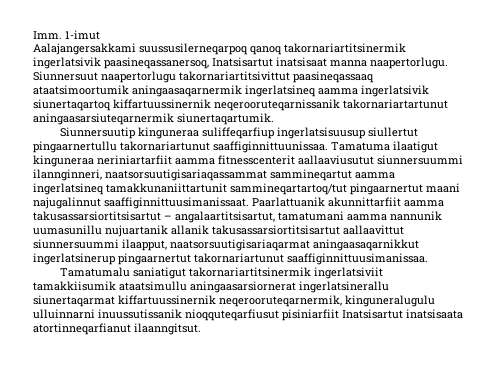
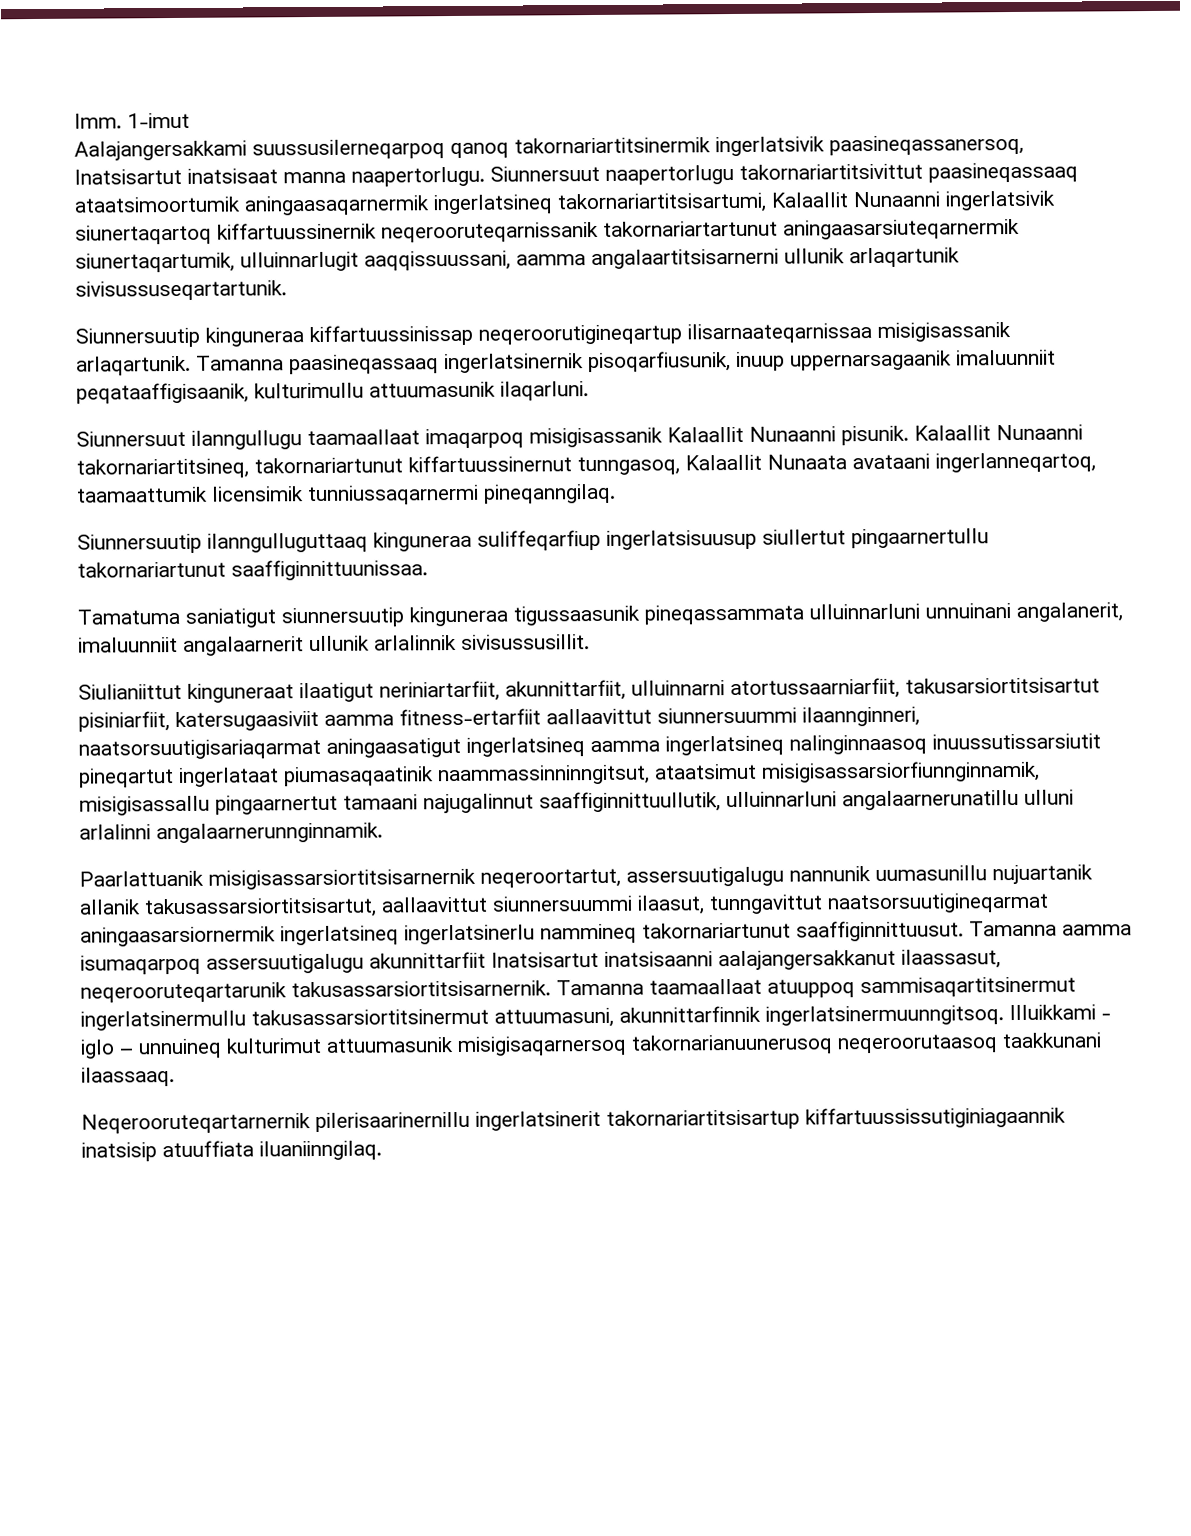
- Siunnersuut naapertorlugu takornariartitsivittut paasineqassaaq ataatsimoortumik aningaasaqarnermik ingerlatsineq aamma ingerlatsivik siunertaqartoq kiffartuussinernik neqerooruteqarnissanik takornariartartunut aningaasarsiuteqarnermik siunertaqartumik.
- Siunnersuutip kinguneraa suliffeqarfiup ingerlatsisuusup siullertut pingaarnertullu takornariartunut saaffiginnittuunissaa. Tamatuma ilaatigut kinguneraa neriniartarfiit aamma fitnesscenterit aallaaviusutut siunnersuummi ilannginneri, naatsorsuutigisariaqassammat sammineqartut aamma ingerlatsineq tamakkunaniittartunit sammineqartartoq/tut pingaarnertut maani najugalinnut saaffiginnittuusimanissaat. Paarlattuanik akunnittarfiit aamma takusassarsiortitsisartut – angalaartitsisartut, tamatumani aamma nannunik uumasunillu nujuartanik allanik takusassarsiortitsisartut aallaavittut siunnersuummi ilaapput, naatsorsuutigisariaqarmat aningaasaqarnikkut ingerlatsinerup pingaarnertut takornariartunut saaffiginnittuusimanissaa.
- Tamatumalu saniatigut takornariartitsinermik ingerlatsiviit tamakkiisumik ataatsimullu aningaasarsiornerat ingerlatsinerallu siunertaqarmat kiffartuussinernik neqerooruteqarnermik, kinguneralugulu ulluinnarni inuussutissanik nioqquteqarfiusut pisiniarfiit Inatsisartut inatsisaata atortinneqarfianut ilaanngitsut.
+ Siunnersuut naapertorlugu takornariartitsivittut paasineqassaaq ataatsimoortumik aningaasaqarnermik ingerlatsineq takornariartitsisartumi, Kalaallit Nunaanni ingerlatsivik siunertaqartoq kiffartuussinernik neqerooruteqarnissanik takornariartartunut aningaasarsiuteqarnermik siunertaqartumik, ulluinnarlugit aaqqissuussani, aamma angalaartitsisarnerni ullunik arlaqartunik sivisussuseqartartunik.
+ Siunnersuutip kinguneraa kiffartuussinissap neqeroorutigineqartup ilisarnaateqarnissaa misigisassanik arlaqartunik. Tamanna paasineqassaaq ingerlatsinernik pisoqarfiusunik, inuup uppernarsagaanik imaluunniit peqataaffigisaanik, kulturimullu attuumasunik ilaqarluni.
+ Siunnersuut ilanngullugu taamaallaat imaqarpoq misigisassanik Kalaallit Nunaanni pisunik. Kalaallit Nunaanni takornariartitsineq, takornariartunut kiffartuussinernut tunngasoq, Kalaallit Nunaata avataani ingerlanneqartoq, taamaattumik licensimik tunniussaqarnermi pineqanngilaq.
+ Siunnersuutip ilanngulluguttaaq kinguneraa suliffeqarfiup ingerlatsisuusup siullertut pingaarnertullu takornariartunut saaffiginnittuunissaa.
+ Tamatuma saniatigut siunnersuutip kinguneraa tigussaasunik pineqassammata ulluinnarluni unnuinani angalanerit, imaluunniit angalaarnerit ullunik arlalinnik sivisussusillit.
+ Siulianiittut kinguneraat ilaatigut neriniartarfiit, akunnittarfiit, ulluinnarni atortussaarniarfiit, takusarsiortitsisartut pisiniarfiit, katersugaasiviit aamma fitness-ertarfiit aallaavittut siunnersuummi ilaannginneri, naatsorsuutigisariaqarmat aningaasatigut ingerlatsineq aamma ingerlatsineq nalinginnaasoq inuussutissarsiutit pineqartut ingerlataat piumasaqaatinik naammassinninngitsut, ataatsimut misigisassarsiorfiunnginnamik, misigisassallu pingaarnertut tamaani najugalinnut saaffiginnittuullutik, ulluinnarluni angalaarnerunatillu ulluni arlalinni angalaarnerunnginnamik.
+ Paarlattuanik misigisassarsiortitsisarnernik neqeroortartut, assersuutigalugu nannunik uumasunillu nujuartanik allanik takusassarsiortitsisartut, aallaavittut siunnersuummi ilaasut, tunngavittut naatsorsuutigineqarmat aningaasarsiornermik ingerlatsineq ingerlatsinerlu nammineq takornariartunut saaffiginnittuusut. Tamanna aamma isumaqarpoq assersuutigalugu akunnittarfiit Inatsisartut inatsisaanni aalajangersakkanut ilaassasut, neqerooruteqartarunik takusassarsiortitsisarnernik. Tamanna taamaallaat atuuppoq sammisaqartitsinermut ingerlatsinermullu takusassarsiortitsinermut attuumasuni, akunnittarfinnik ingerlatsinermuunngitsoq. Illuikkami - iglo – unnuineq kulturimut attuumasunik misigisaqarnersoq takornarianuunerusoq neqeroorutaasoq taakkunani ilaassaaq.
+ Neqerooruteqartarnernik pilerisaarinernillu ingerlatsinerit takornariartitsisartup kiffartuussissutiginiagaannik inatsisip atuuffiata iluaniinngilaq.

